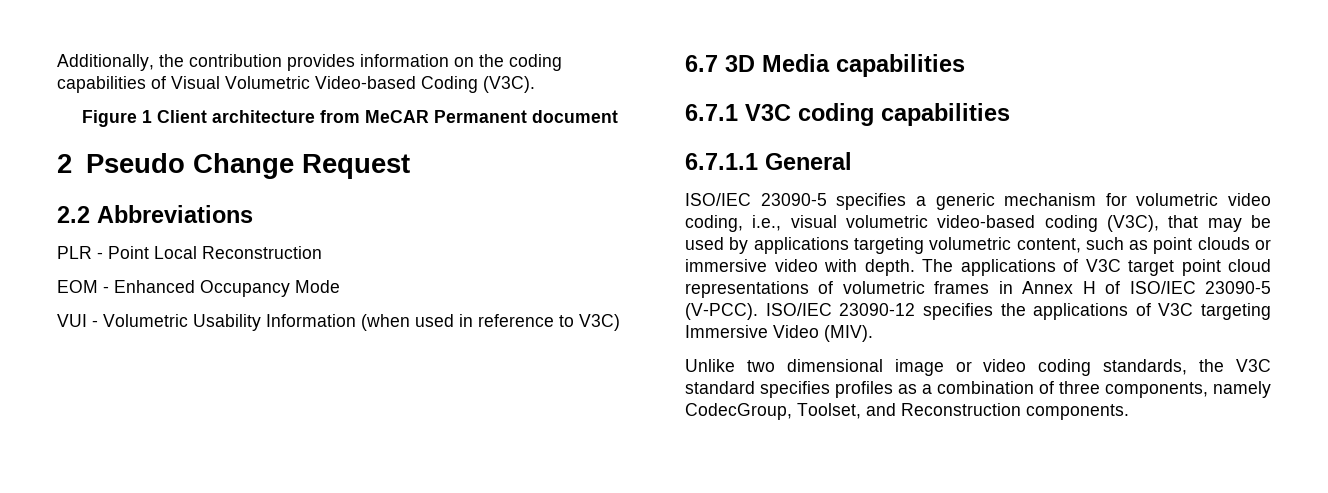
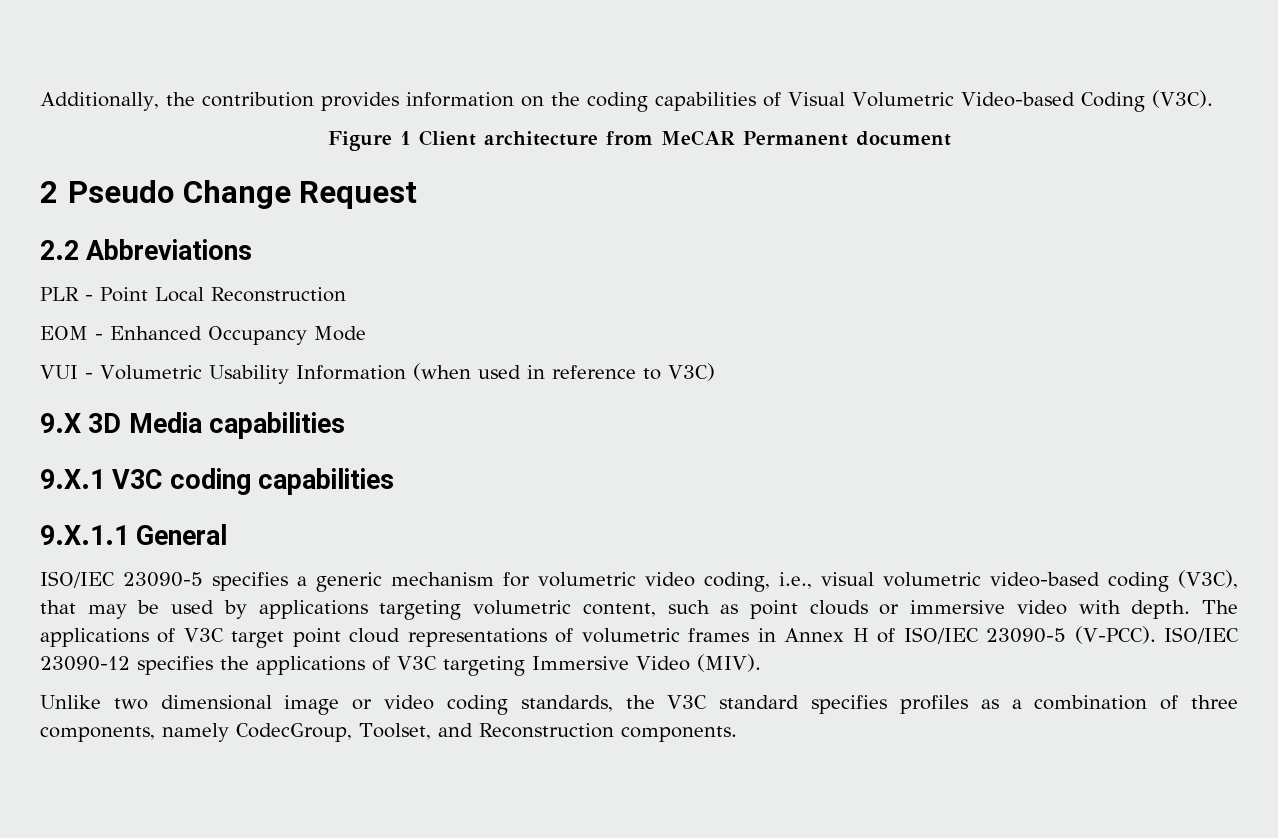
- 6.7 3D Media capabilities
+ 9.X 3D Media capabilities
- 6.7.1 V3C coding capabilities
+ 9.X.1 V3C coding capabilities
- 6.7.1.1 General
+ 9.X.1.1 General

